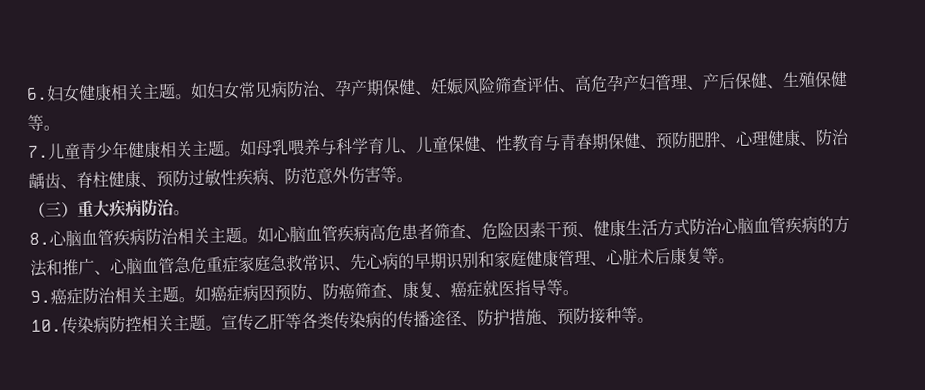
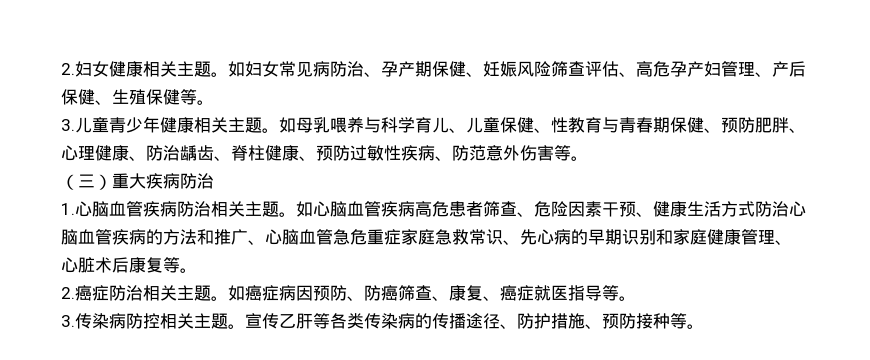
- 6.妇女健康相关主题。
+ 2.妇女健康相关主题。
- 7.儿童青少年健康相关主题。
+ 3.儿童青少年健康相关主题。
- （三）重大疾病防治。
- 8.心脑血管疾病防治相关主题。
+ （三）重大疾病防治
+ 1.心脑血管疾病防治相关主题。
- 9.癌症防治相关主题。
+ 2.癌症防治相关主题。
- 10.传染病防控相关主题。
+ 3.传染病防控相关主题。

